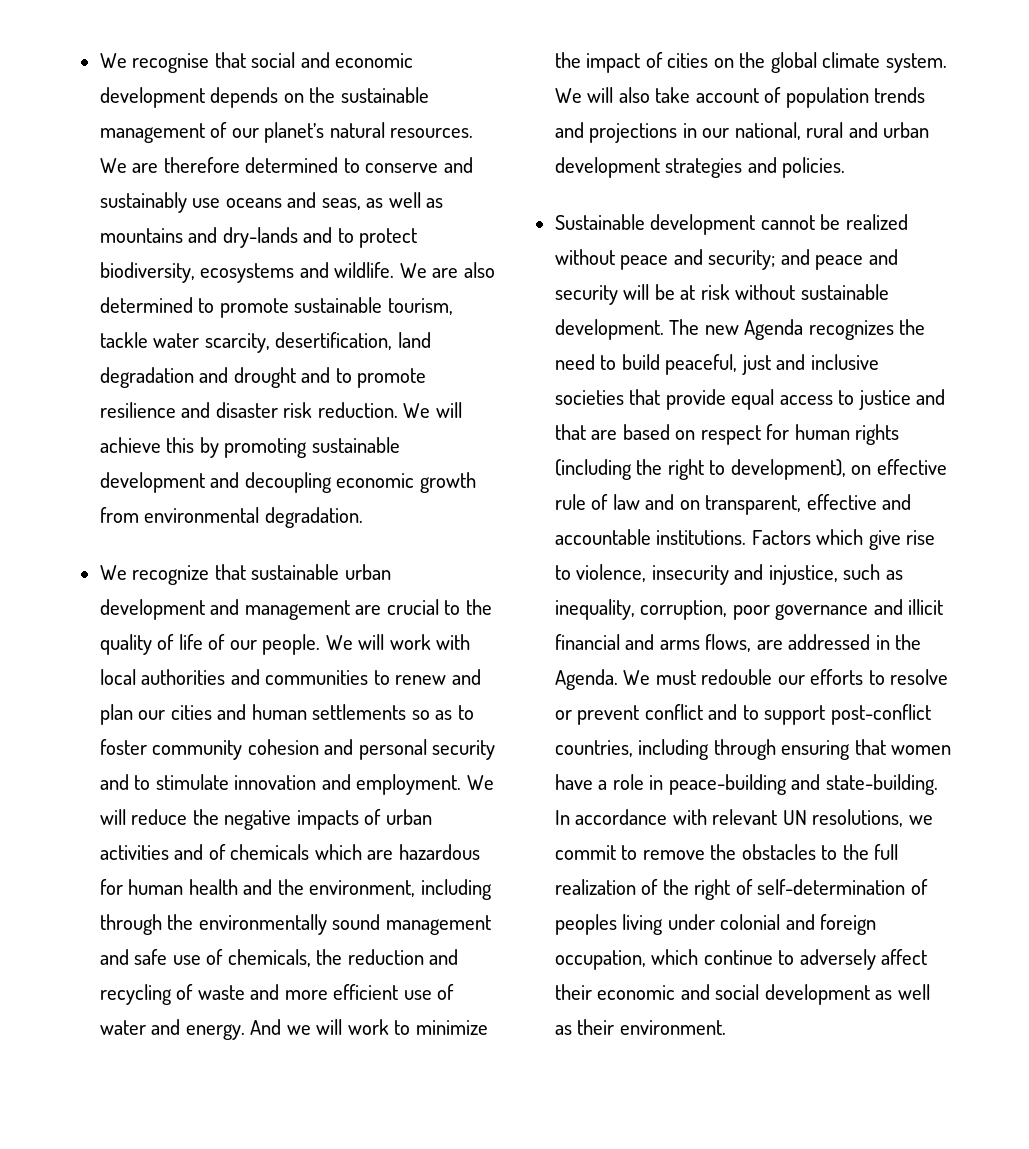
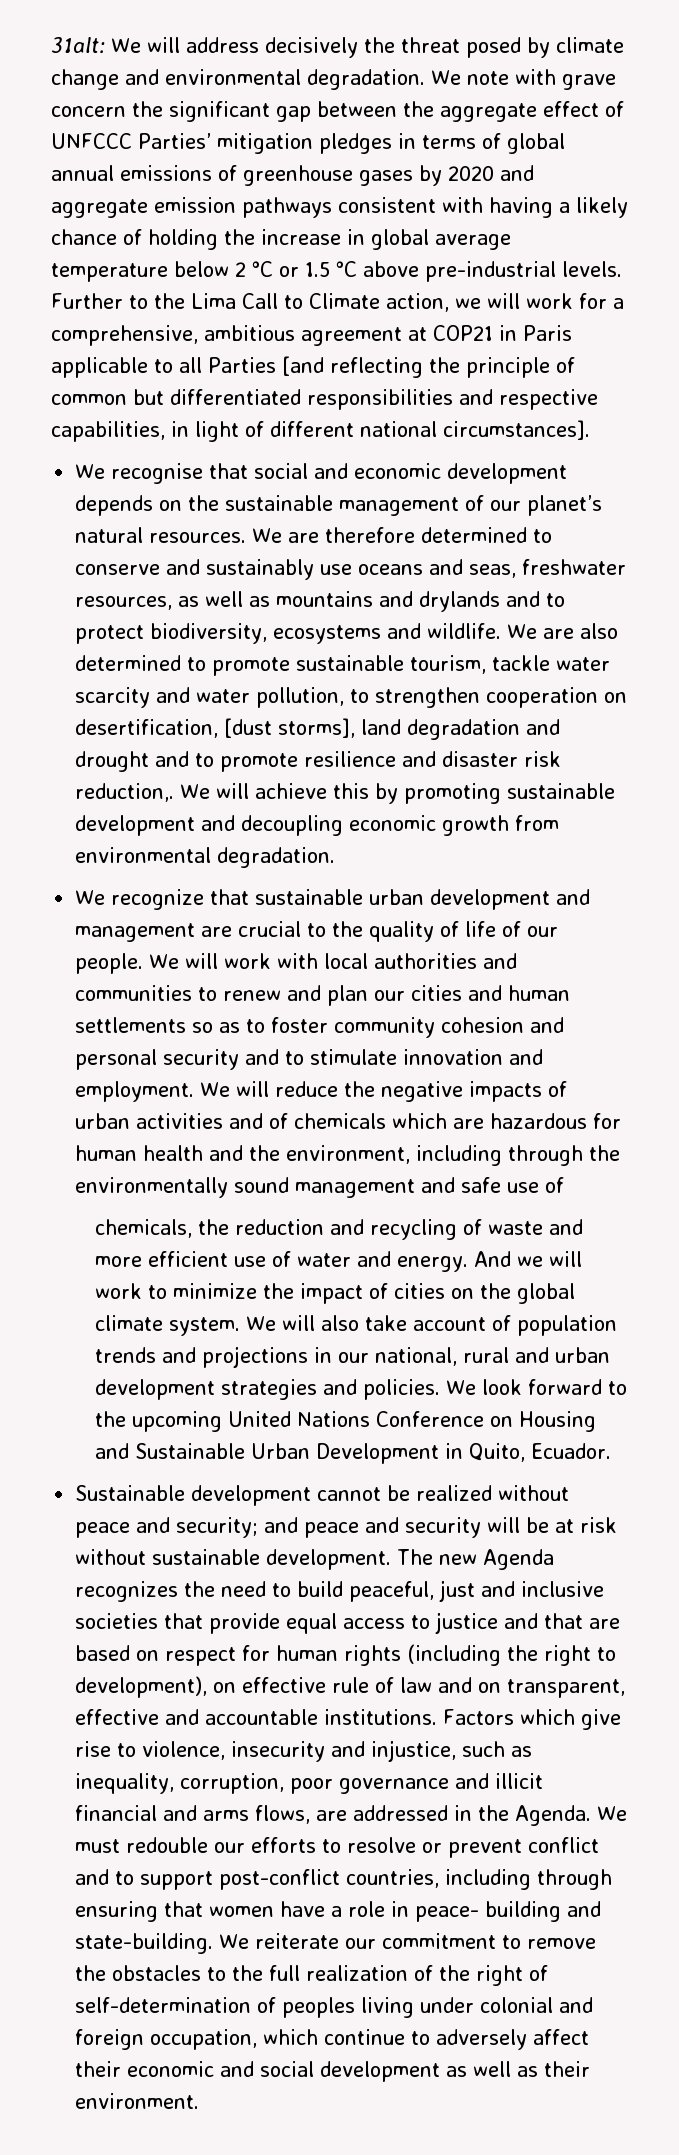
+ 31alt: We will address decisively the threat posed by climate change and environmental degradation. We note with grave concern the significant gap between the aggregate effect of UNFCCC Parties’ mitigation pledges in terms of global annual emissions of greenhouse gases by 2020 and aggregate emission pathways consistent with having a likely chance of holding the increase in global average temperature below 2 °C or 1.5 °C above pre-industrial levels. Further to the Lima Call to Climate action, we will work for a comprehensive, ambitious agreement at COP21 in Paris applicable to all Parties [and reflecting the principle of common but differentiated responsibilities and respective capabilities, in light of different national circumstances].
- We are therefore determined to conserve and sustainably use oceans and seas, as well as mountains and dry-lands and to protect biodiversity, ecosystems and wildlife.
+ We are therefore determined to conserve and sustainably use oceans and seas, freshwater resources, as well as mountains and drylands and to protect biodiversity, ecosystems and wildlife.
- We are also determined to promote sustainable tourism, tackle water scarcity, desertification, land degradation and drought and to promote resilience and disaster risk reduction.
+ We are also determined to promote sustainable tourism, tackle water scarcity and water pollution, to strengthen cooperation on desertification, [dust storms], land degradation and drought and to promote resilience and disaster risk reduction,.
- We will reduce the negative impacts of urban activities and of chemicals which are hazardous for human health and the environment, including through the environmentally sound management and safe use of chemicals, the reduction and recycling of waste and more efficient use of water and energy.
+ We will reduce the negative impacts of urban activities and of chemicals which are hazardous for human health and the environment, including through the environmentally sound management and safe use of
+ chemicals, the reduction and recycling of waste and more efficient use of water and energy.
+ We look forward to the upcoming United Nations Conference on Housing and Sustainable Urban Development in Quito, Ecuador.
- We must redouble our efforts to resolve or prevent conflict and to support post-conflict countries, including through ensuring that women have a role in peace-building and state-building. In accordance with relevant UN resolutions, we commit to remove the obstacles to the full realization of the right of self-determination of peoples living under colonial and foreign occupation, which continue to adversely affect their economic and social development as well as their environment.
+ We must redouble our efforts to resolve or prevent conflict and to support post-conflict countries, including through ensuring that women have a role in peace- building and state-building. We reiterate our commitment to remove the obstacles to the full realization of the right of self-determination of peoples living under colonial and foreign occupation, which continue to adversely affect their economic and social development as well as their environment.

